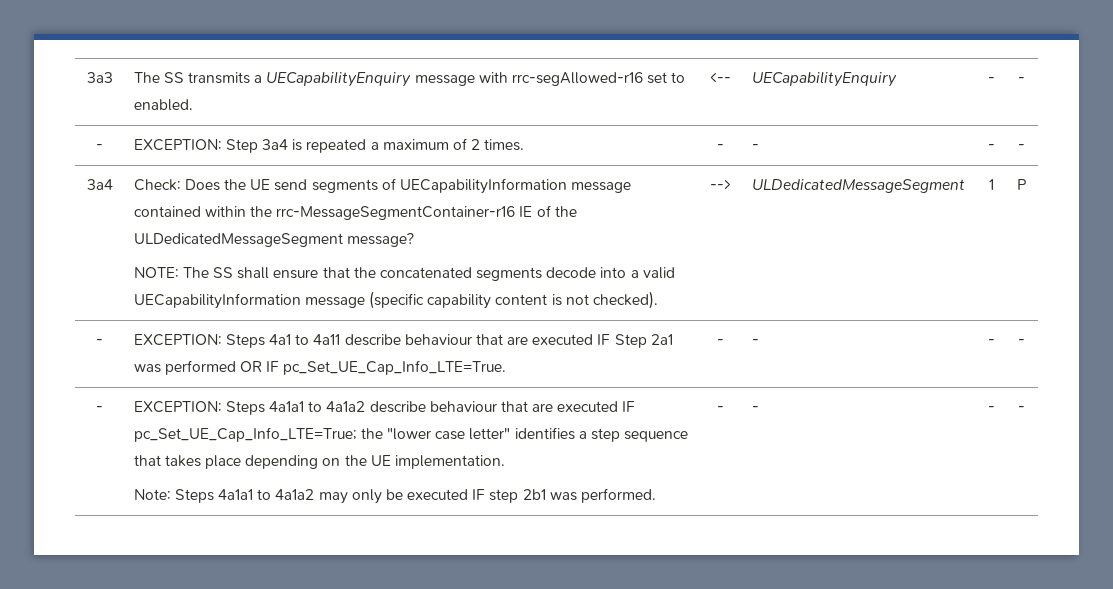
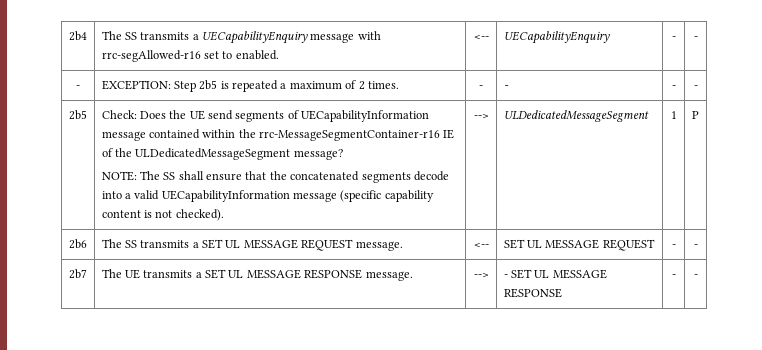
- 3a3 | The SS transmits a UECapabilityEnquiry message with rrc-segAllowed-r16 set to enabled. | <-- | UECapabilityEnquiry | - | -
+ 2b4 | The SS transmits a UECapabilityEnquiry message with rrc-segAllowed-r16 set to enabled. | <-- | UECapabilityEnquiry | - | -
- - | EXCEPTION: Step 3a4 is repeated a maximum of 2 times. | - | - | - | -
- 3a4
+ - | EXCEPTION: Step 2b5 is repeated a maximum of 2 times. | - | - | - | -
+ 2b5
- - | EXCEPTION: Steps 4a1 to 4a11 describe behaviour that are executed IF Step 2a1 was performed OR IF pc_Set_UE_Cap_Info_LTE=True. | - | - | - | -
- - | EXCEPTION: Steps 4a1a1 to 4a1a2 describe behaviour that are executed IF pc_Set_UE_Cap_Info_LTE=True; the "lower case letter" identifies a step sequence that takes place depending on the UE implementation.
- Note: Steps 4a1a1 to 4a1a2 may only be executed IF step 2b1 was performed. | - | - | - | -
+ 2b6 | The SS transmits a SET UL MESSAGE REQUEST message. | <-- | SET UL MESSAGE REQUEST | - | -
+ 2b7 | The UE transmits a SET UL MESSAGE RESPONSE message. | --> | - SET UL MESSAGE RESPONSE | - | -

